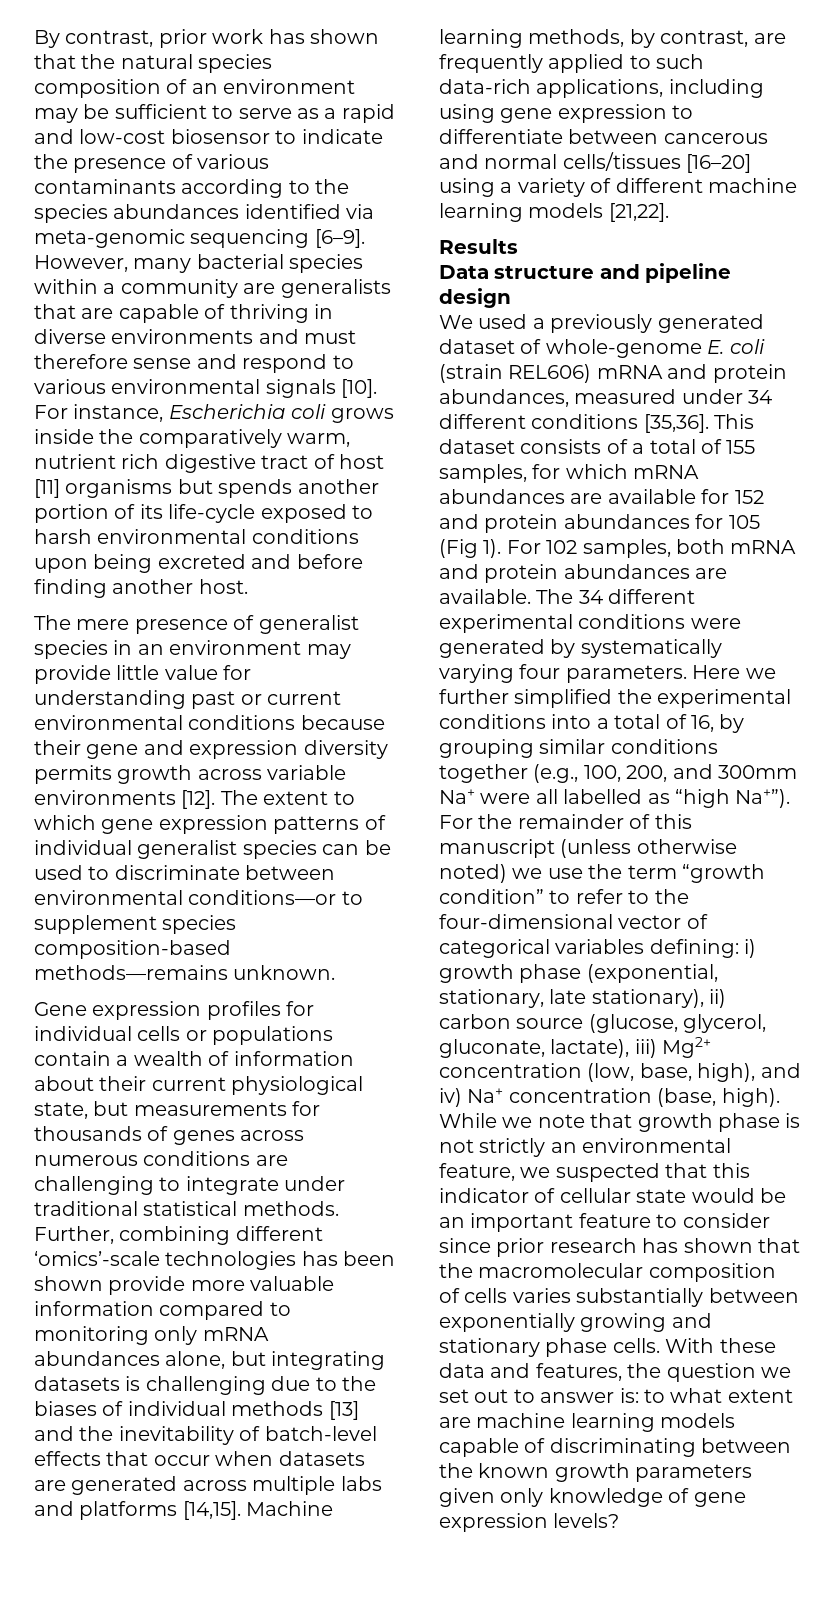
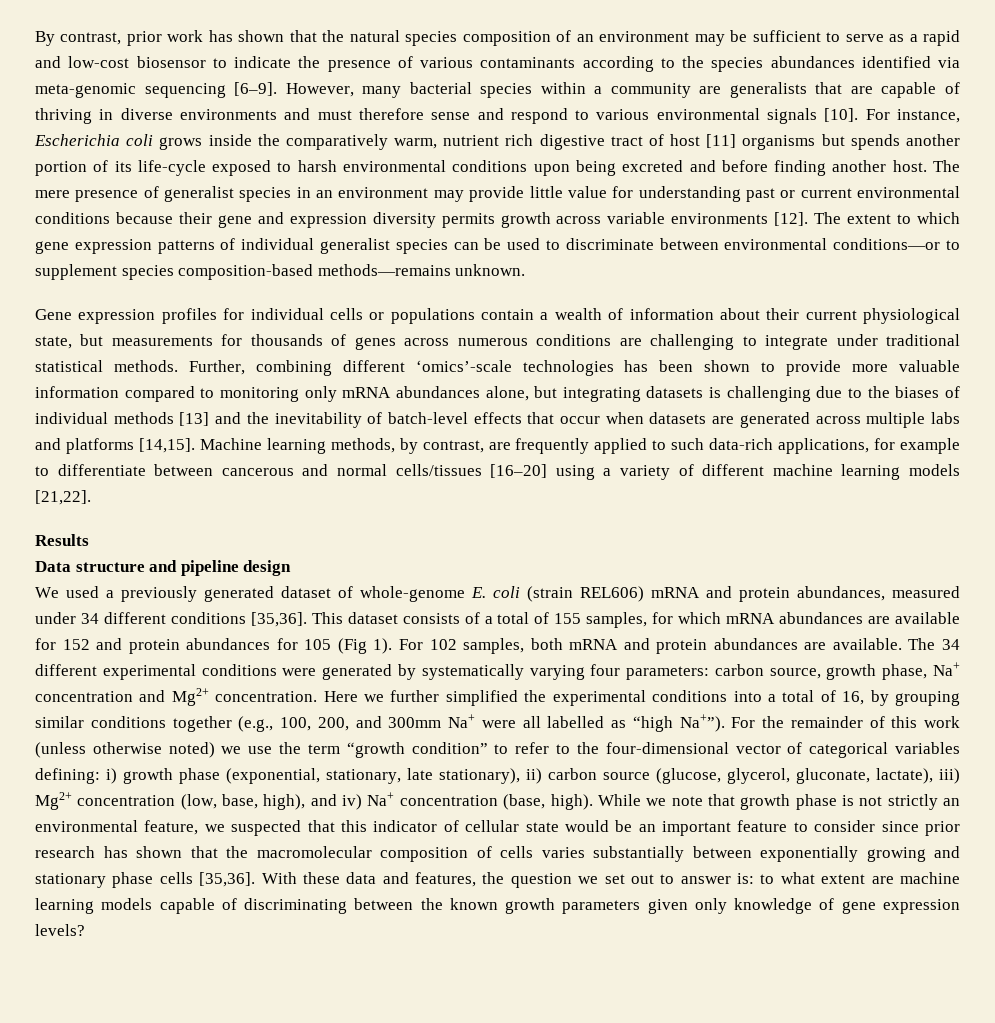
- For instance, Escherichia coli grows inside the comparatively warm, nutrient rich digestive tract of host [11] organisms but spends another portion of its life-cycle exposed to harsh environmental conditions upon being excreted and before finding another host.
- The mere presence of generalist species in an environment may provide little value for understanding past or current environmental conditions because their gene and expression diversity permits growth across variable environments [12].
+ For instance, Escherichia coli grows inside the comparatively warm, nutrient rich digestive tract of host [11] organisms but spends another portion of its life-cycle exposed to harsh environmental conditions upon being excreted and before finding another host. The mere presence of generalist species in an environment may provide little value for understanding past or current environmental conditions because their gene and expression diversity permits growth across variable environments [12].
- Further, combining different ‘omics’-scale technologies has been shown provide more valuable information compared to monitoring only mRNA abundances alone, but integrating datasets is challenging due to the biases of individual methods [13] and the inevitability of batch-level effects that occur when datasets are generated across multiple labs and platforms [14,15].
+ Further, combining different ‘omics’-scale technologies has been shown to provide more valuable information compared to monitoring only mRNA abundances alone, but integrating datasets is challenging due to the biases of individual methods [13] and the inevitability of batch-level effects that occur when datasets are generated across multiple labs and platforms [14,15].
- Machine learning methods, by contrast, are frequently applied to such data-rich applications, including using gene expression to differentiate between cancerous and normal cells/tissues [16–20] using a variety of different machine learning models [21,22].
+ Machine learning methods, by contrast, are frequently applied to such data-rich applications, for example to differentiate between cancerous and normal cells/tissues [16–20] using a variety of different machine learning models [21,22].
- The 34 different experimental conditions were generated by systematically varying four parameters.
+ The 34 different experimental conditions were generated by systematically varying four parameters: carbon source, growth phase, Na+ concentration and Mg2+ concentration.
- For the remainder of this manuscript (unless otherwise noted) we use the term “growth condition” to refer to the four-dimensional vector of categorical variables defining: i) growth phase (exponential, stationary, late stationary), ii) carbon source (glucose, glycerol, gluconate, lactate), iii) Mg2+ concentration (low, base, high), and iv) Na+ concentration (base, high).
+ For the remainder of this work (unless otherwise noted) we use the term “growth condition” to refer to the four-dimensional vector of categorical variables defining: i) growth phase (exponential, stationary, late stationary), ii) carbon source (glucose, glycerol, gluconate, lactate), iii) Mg2+ concentration (low, base, high), and iv) Na+ concentration (base, high).
- While we note that growth phase is not strictly an environmental feature, we suspected that this indicator of cellular state would be an important feature to consider since prior research has shown that the macromolecular composition of cells varies substantially between exponentially growing and stationary phase cells.
+ While we note that growth phase is not strictly an environmental feature, we suspected that this indicator of cellular state would be an important feature to consider since prior research has shown that the macromolecular composition of cells varies substantially between exponentially growing and stationary phase cells [35,36].

